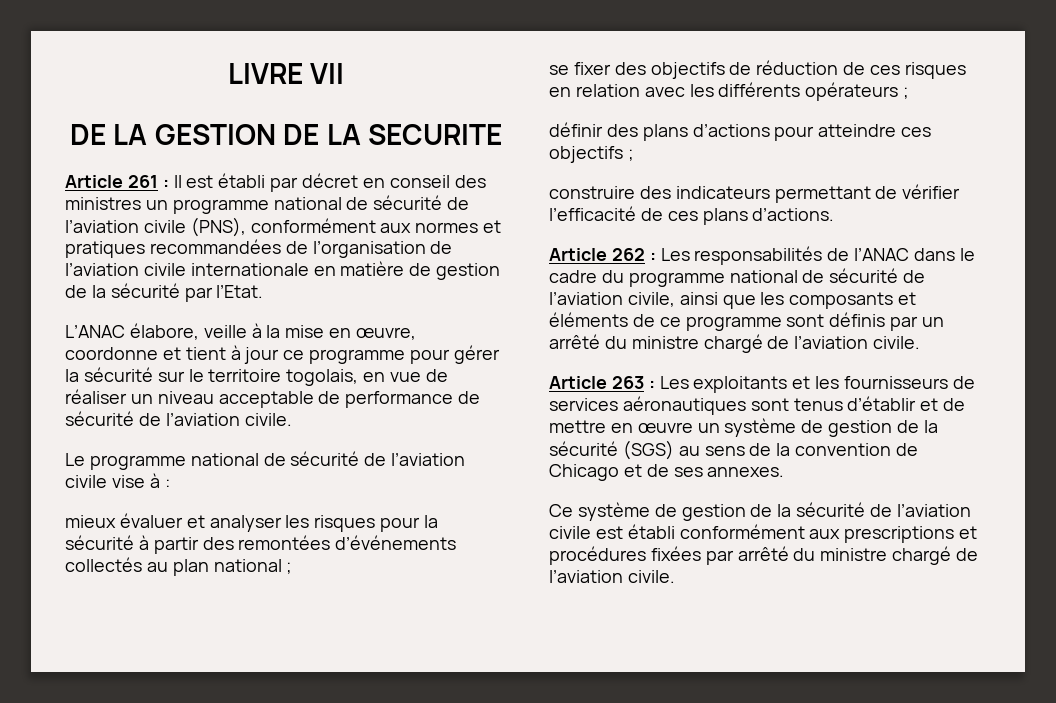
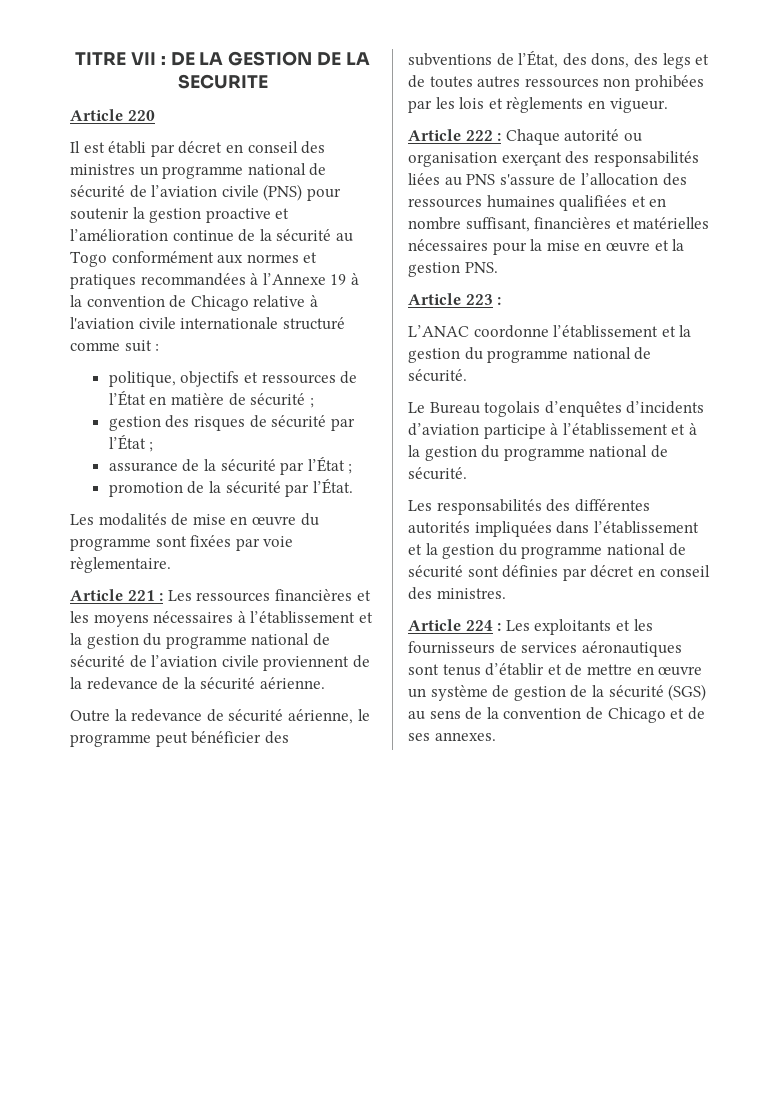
- LIVRE VII
- DE LA GESTION DE LA SECURITE
+ TITRE VII : DE LA GESTION DE LA SECURITE
- Article 261 : Il est établi par décret en conseil des ministres un programme national de sécurité de l’aviation civile (PNS), conformément aux normes et pratiques recommandées de l’organisation de l’aviation civile internationale en matière de gestion de la sécurité par l’Etat.
- L’ANAC élabore, veille à la mise en œuvre, coordonne et tient à jour ce programme pour gérer la sécurité sur le territoire togolais, en vue de réaliser un niveau acceptable de performance de sécurité de l’aviation civile.
- Le programme national de sécurité de l’aviation civile vise à :
- mieux évaluer et analyser les risques pour la sécurité à partir des remontées d’événements collectés au plan national ;
- se fixer des objectifs de réduction de ces risques en relation avec les différents opérateurs ;
- définir des plans d’actions pour atteindre ces objectifs ;
- construire des indicateurs permettant de vérifier l’efficacité de ces plans d’actions.
- Article 262 : Les responsabilités de l’ANAC dans le cadre du programme national de sécurité de l’aviation civile, ainsi que les composants et éléments de ce programme sont définis par un arrêté du ministre chargé de l’aviation civile.
- Article 263 : Les exploitants et les fournisseurs de services aéronautiques sont tenus d’établir et de mettre en œuvre un système de gestion de la sécurité (SGS) au sens de la convention de Chicago et de ses annexes.
+ Article 220
+ Il est établi par décret en conseil des ministres un programme national de sécurité de l’aviation civile (PNS) pour soutenir la gestion proactive et l’amélioration continue de la sécurité au Togo conformément aux normes et pratiques recommandées à l’Annexe 19 à la convention de Chicago relative à l'aviation civile internationale structuré comme suit :
+ politique, objectifs et ressources de l’État en matière de sécurité ;
+ gestion des risques de sécurité par l’État ;
+ assurance de la sécurité par l’État ;
+ promotion de la sécurité par l’État.
+ Les modalités de mise en œuvre du programme sont fixées par voie règlementaire.
+ Article 221 : Les ressources financières et les moyens nécessaires à l’établissement et la gestion du programme national de sécurité de l’aviation civile proviennent de la redevance de la sécurité aérienne.
+ Outre la redevance de sécurité aérienne, le programme peut bénéficier des subventions de l’État, des dons, des legs et de toutes autres ressources non prohibées par les lois et règlements en vigueur.
+ Article 222 : Chaque autorité ou organisation exerçant des responsabilités liées au PNS s'assure de l’allocation des ressources humaines qualifiées et en nombre suffisant, financières et matérielles nécessaires pour la mise en œuvre et la gestion PNS.
+ Article 223 :
+ L’ANAC coordonne l’établissement et la gestion du programme national de sécurité.
+ Le Bureau togolais d’enquêtes d’incidents d’aviation participe à l’établissement et à la gestion du programme national de sécurité.
+ Les responsabilités des différentes autorités impliquées dans l’établissement et la gestion du programme national de sécurité sont définies par décret en conseil des ministres.
+ Article 224 : Les exploitants et les fournisseurs de services aéronautiques sont tenus d’établir et de mettre en œuvre un système de gestion de la sécurité (SGS) au sens de la convention de Chicago et de ses annexes.
- Ce système de gestion de la sécurité de l’aviation civile est établi conformément aux prescriptions et procédures fixées par arrêté du ministre chargé de l’aviation civile.

